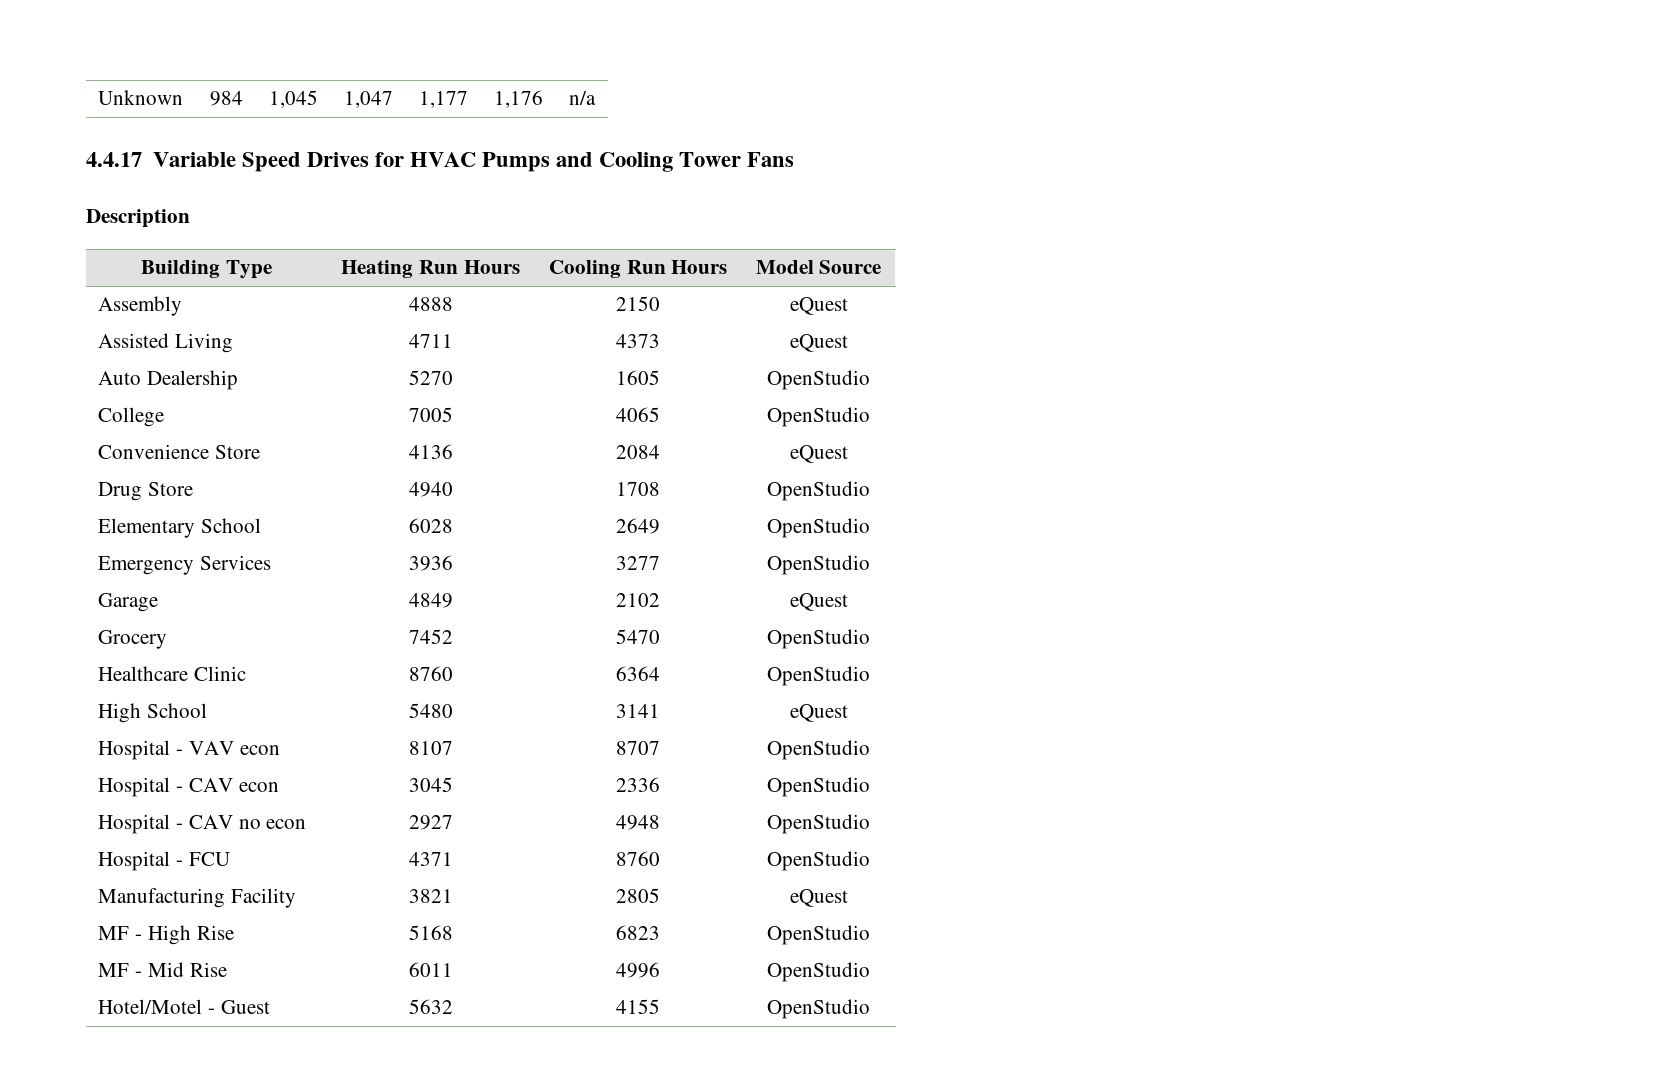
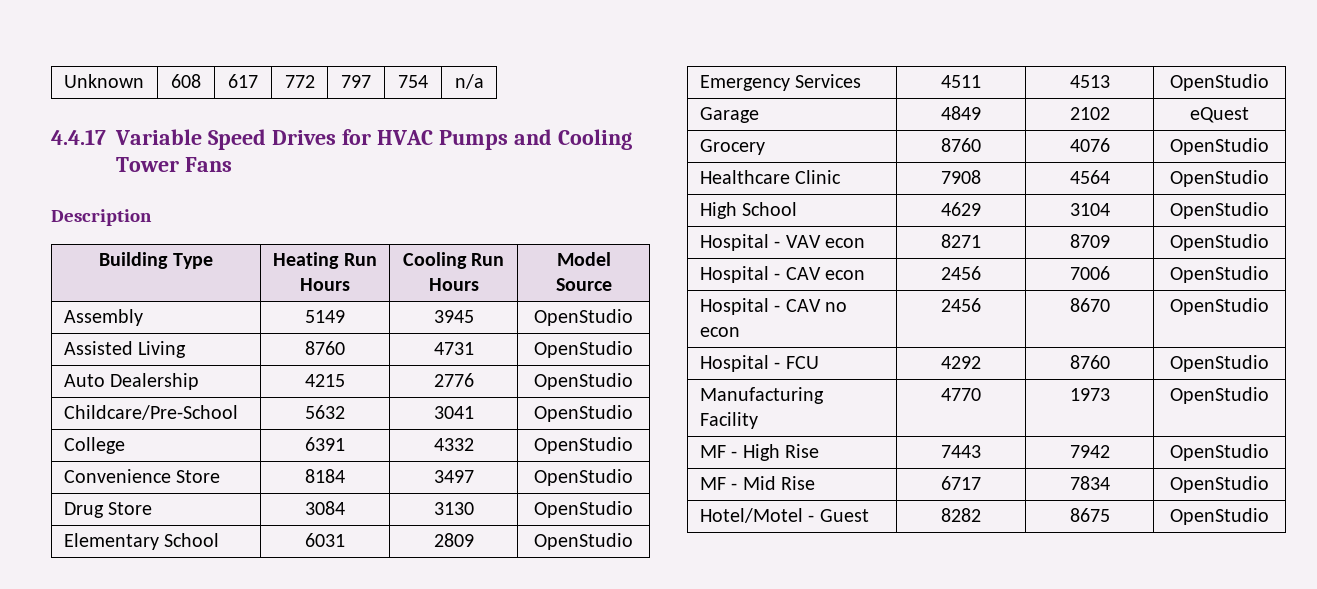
- Unknown | 984 | 1,045 | 1,047 | 1,177 | 1,176 | n/a
+ Unknown | 608 | 617 | 772 | 797 | 754 | n/a
- Assembly | 4888 | 2150 | eQuest
+ Assembly | 5149 | 3945 | OpenStudio
- Assisted Living | 4711 | 4373 | eQuest
+ Assisted Living | 8760 | 4731 | OpenStudio
- Auto Dealership | 5270 | 1605 | OpenStudio
+ Auto Dealership | 4215 | 2776 | OpenStudio
+ Childcare/Pre-School | 5632 | 3041 | OpenStudio
- College | 7005 | 4065 | OpenStudio
+ College | 6391 | 4332 | OpenStudio
- Convenience Store | 4136 | 2084 | eQuest
+ Convenience Store | 8184 | 3497 | OpenStudio
- Drug Store | 4940 | 1708 | OpenStudio
+ Drug Store | 3084 | 3130 | OpenStudio
- Elementary School | 6028 | 2649 | OpenStudio
+ Elementary School | 6031 | 2809 | OpenStudio
- Emergency Services | 3936 | 3277 | OpenStudio
+ Emergency Services | 4511 | 4513 | OpenStudio
- Grocery | 7452 | 5470 | OpenStudio
+ Grocery | 8760 | 4076 | OpenStudio
- Healthcare Clinic | 8760 | 6364 | OpenStudio
+ Healthcare Clinic | 7908 | 4564 | OpenStudio
- High School | 5480 | 3141 | eQuest
+ High School | 4629 | 3104 | OpenStudio
- Hospital - VAV econ | 8107 | 8707 | OpenStudio
+ Hospital - VAV econ | 8271 | 8709 | OpenStudio
- Hospital - CAV econ | 3045 | 2336 | OpenStudio
+ Hospital - CAV econ | 2456 | 7006 | OpenStudio
- Hospital - CAV no econ | 2927 | 4948 | OpenStudio
+ Hospital - CAV no econ | 2456 | 8670 | OpenStudio
- Hospital - FCU | 4371 | 8760 | OpenStudio
+ Hospital - FCU | 4292 | 8760 | OpenStudio
- Manufacturing Facility | 3821 | 2805 | eQuest
+ Manufacturing Facility | 4770 | 1973 | OpenStudio
- MF - High Rise | 5168 | 6823 | OpenStudio
+ MF - High Rise | 7443 | 7942 | OpenStudio
- MF - Mid Rise | 6011 | 4996 | OpenStudio
+ MF - Mid Rise | 6717 | 7834 | OpenStudio
- Hotel/Motel - Guest | 5632 | 4155 | OpenStudio
+ Hotel/Motel - Guest | 8282 | 8675 | OpenStudio

